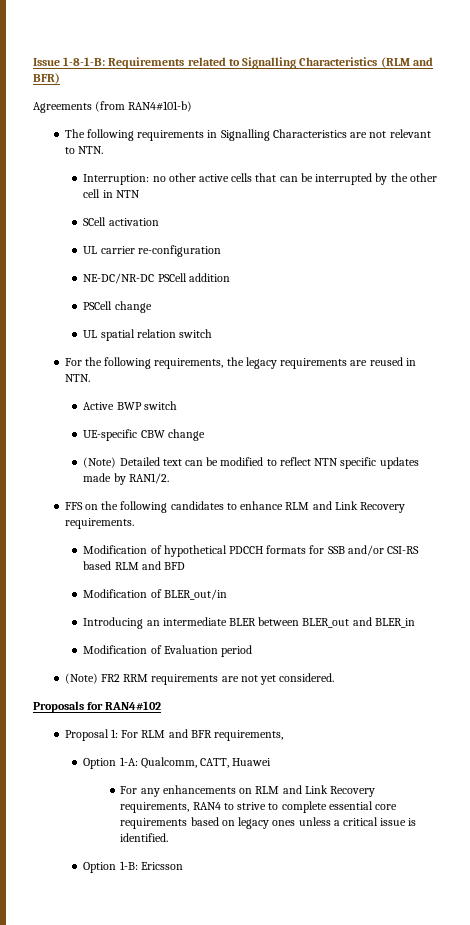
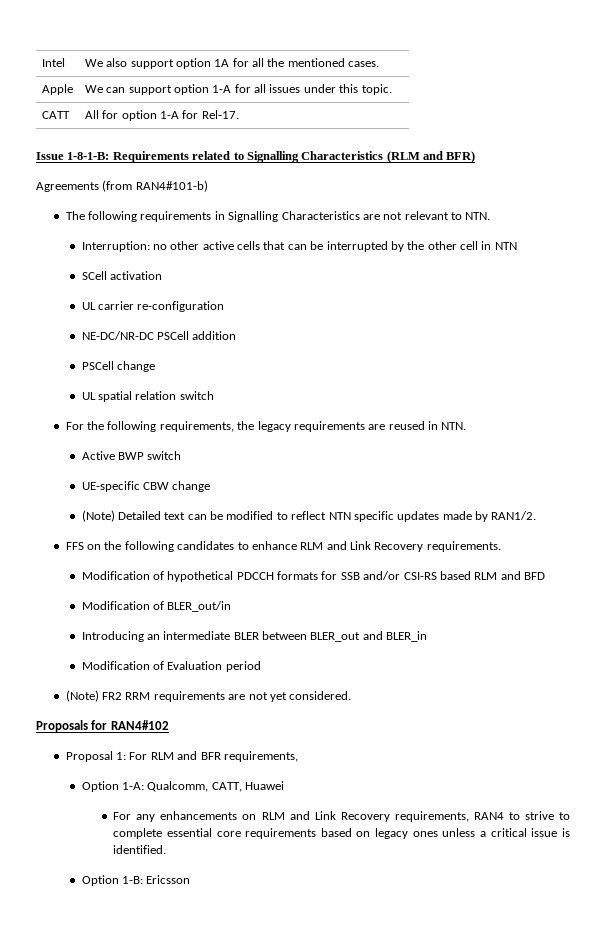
+ Intel | We also support option 1A for all the mentioned cases.
+ Apple | We can support option 1-A for all issues under this topic.
+ CATT | All for option 1-A for Rel-17.

